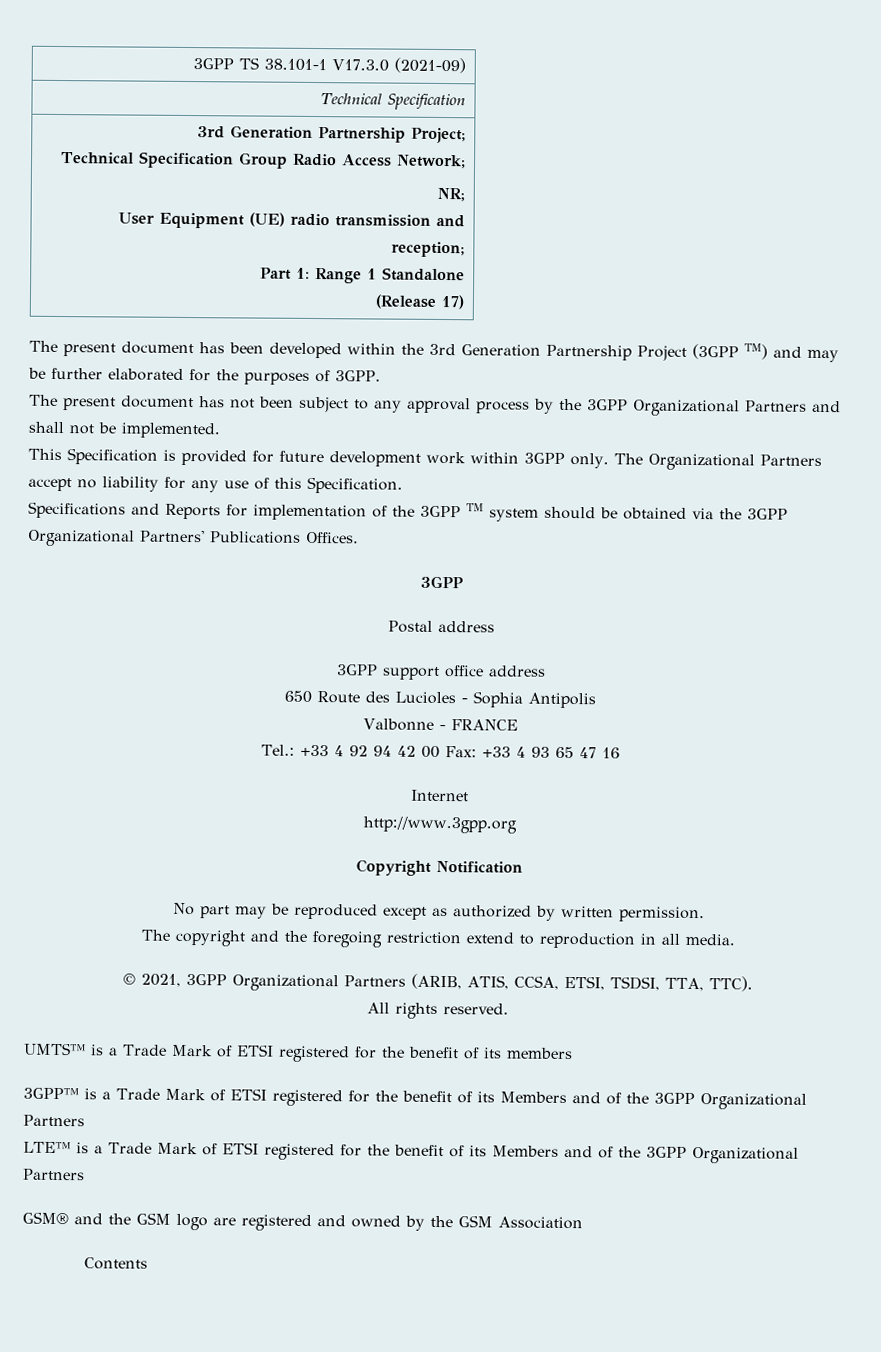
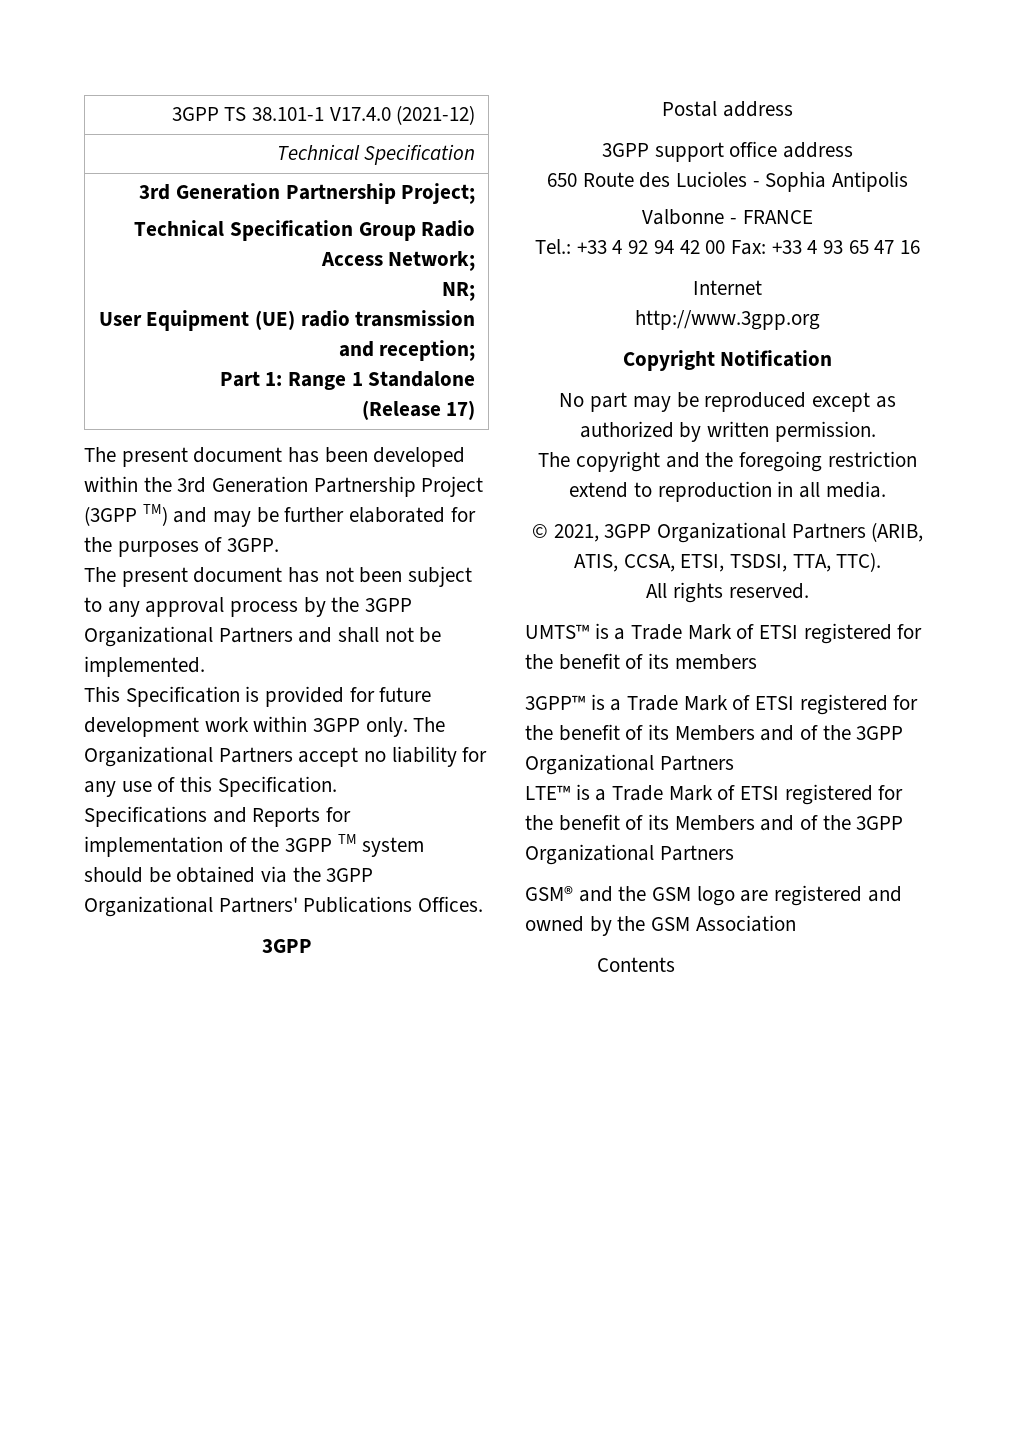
- 3GPP TS 38.101-1 V17.3.0 (2021-09)
+ 3GPP TS 38.101-1 V17.4.0 (2021-12)

